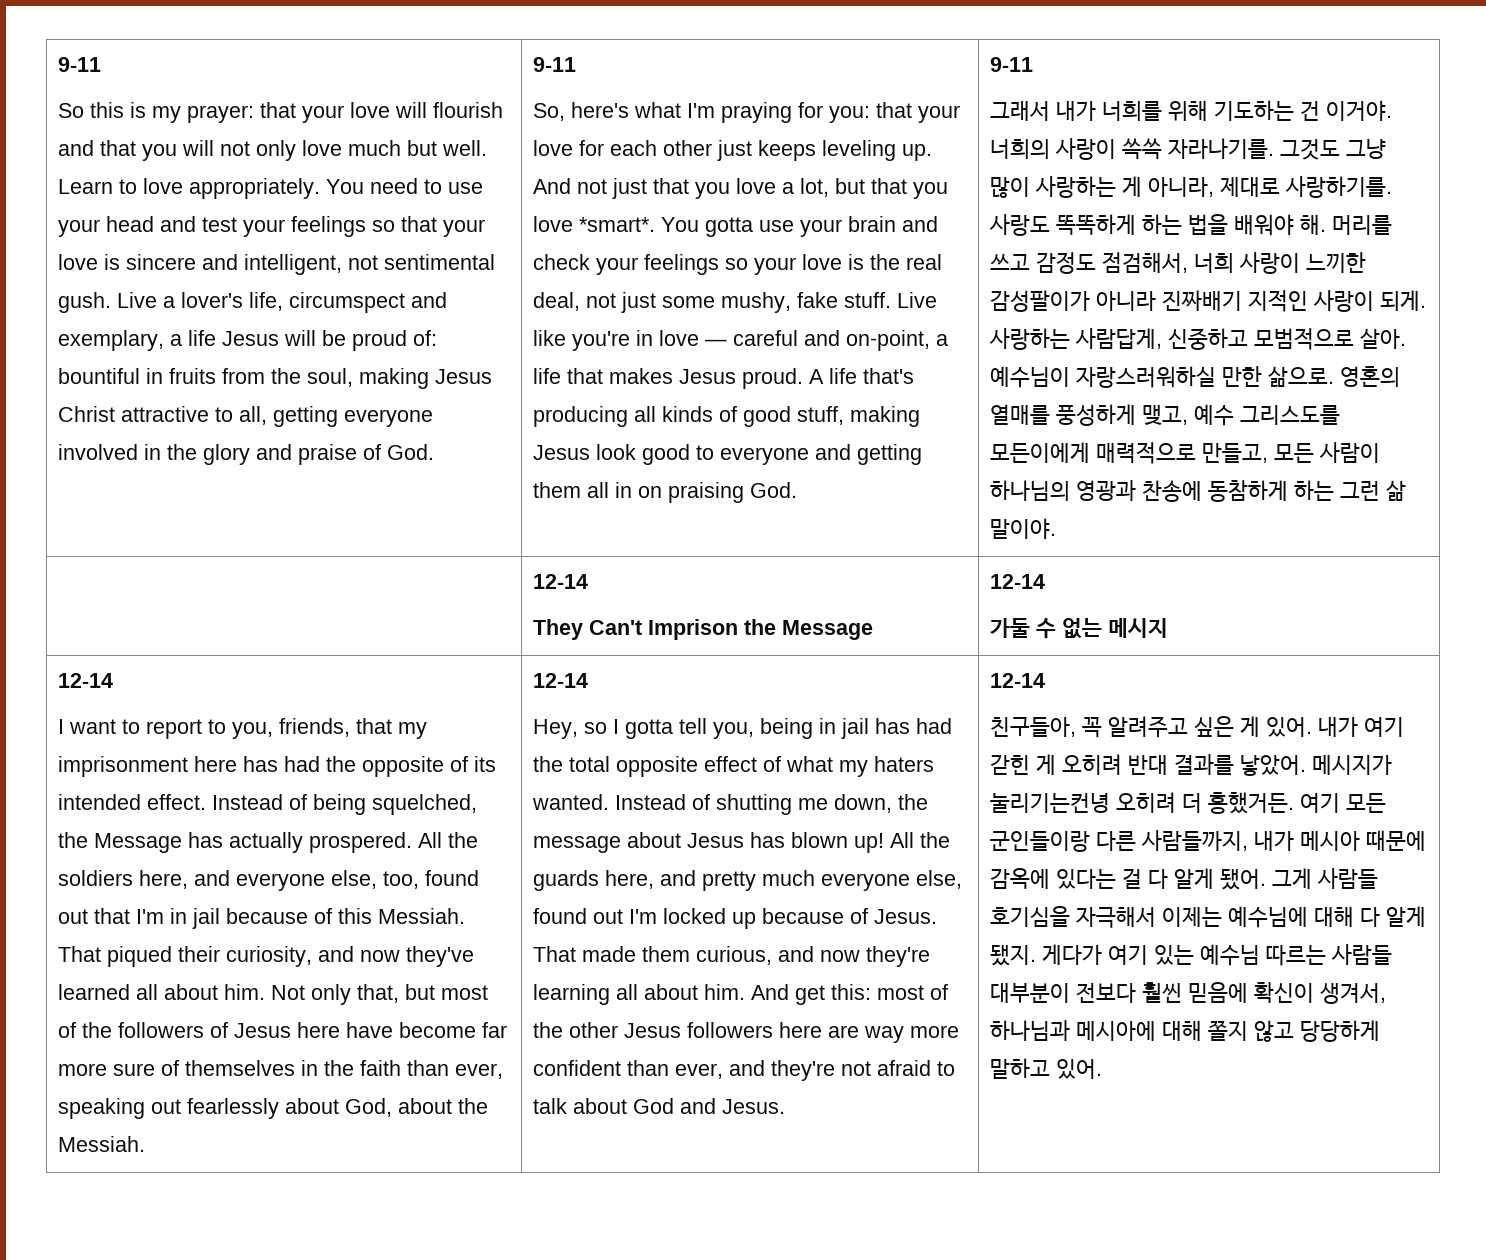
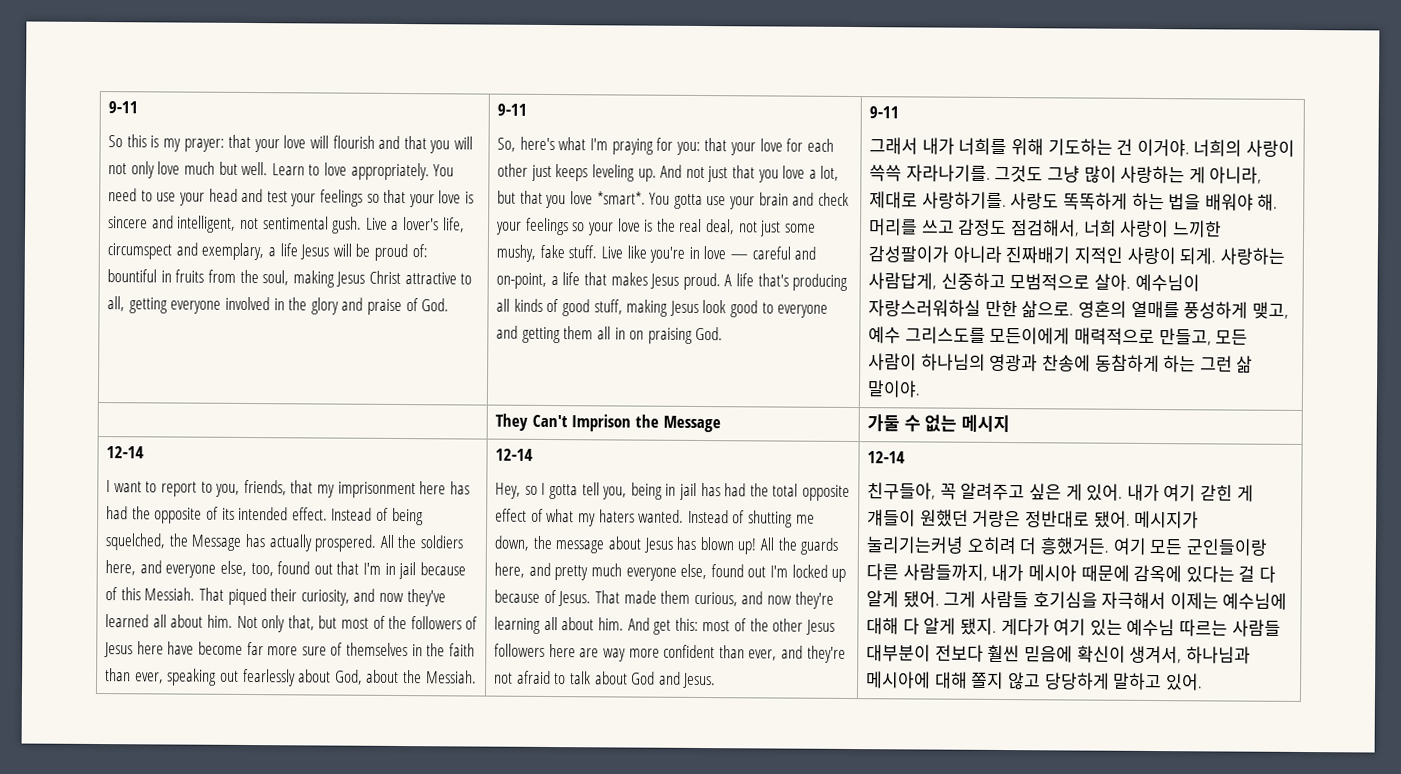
  영혼의 열매를 풍성하게 맺고, 예수 그리스도를 모든이에게 매력적으로 만들고, 모든 사람이 하나님의 영광과 찬송에 동참하게 하는 그런 삶 말이야.
- | 12-14
- They Can't Imprison the Message | 12-14
- 가둘 수 없는 메시지
+ | They Can't Imprison the Message | 가둘 수 없는 메시지
- 내가 여기 갇힌 게 오히려 반대 결과를 낳았어. 메시지가 눌리기는컨녕 오히려 더 흥했거든.
+ 내가 여기 갇힌 게 걔들이 원했던 거랑은 정반대로 됐어. 메시지가 눌리기는커녕 오히려 더 흥했거든.

